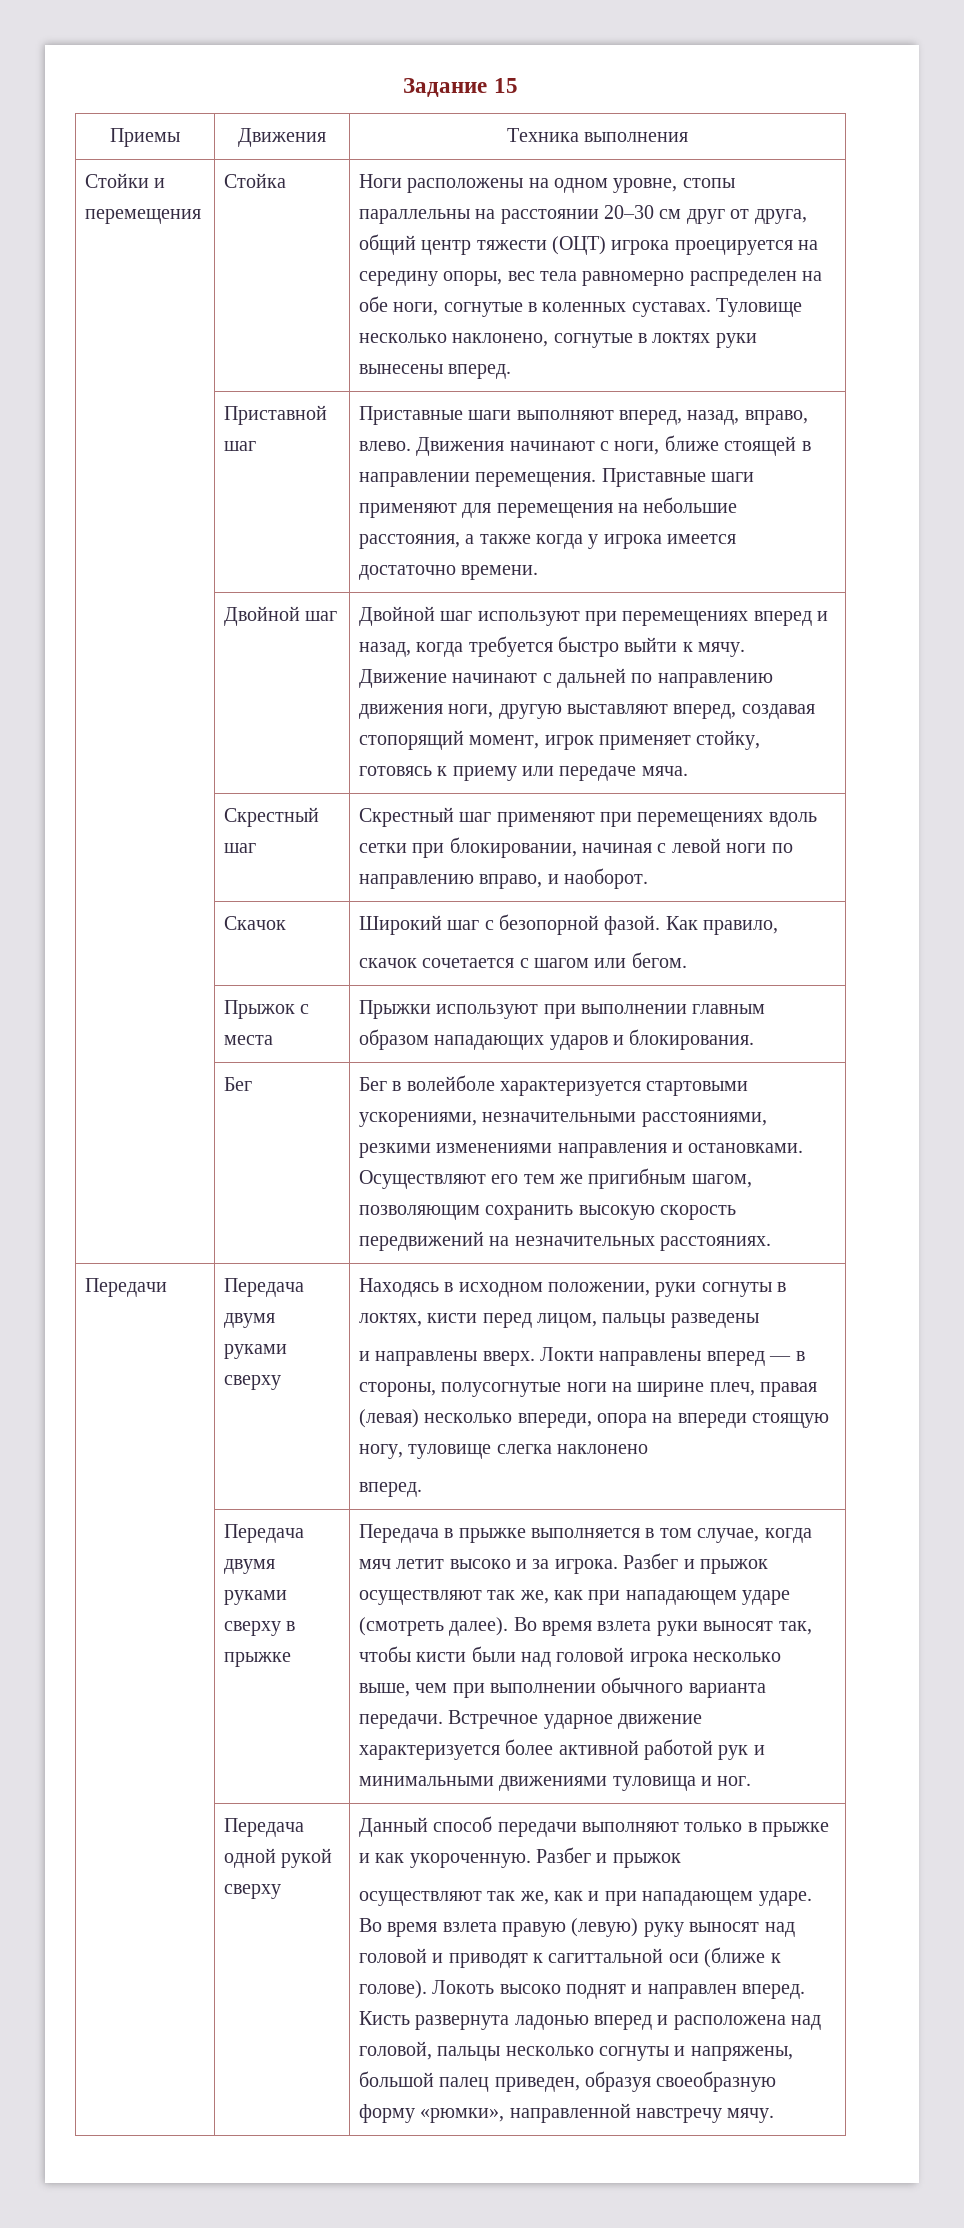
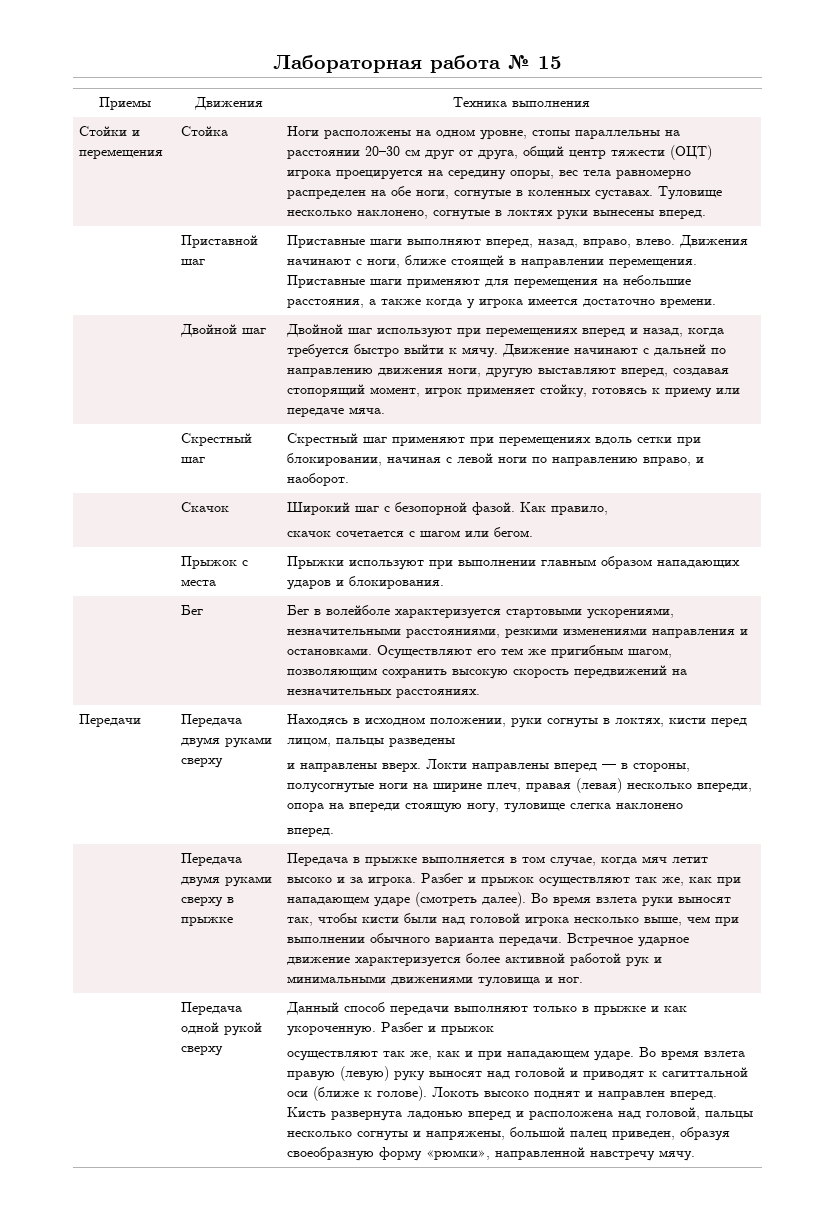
- Задание 15
+ Лабораторная работа № 15

